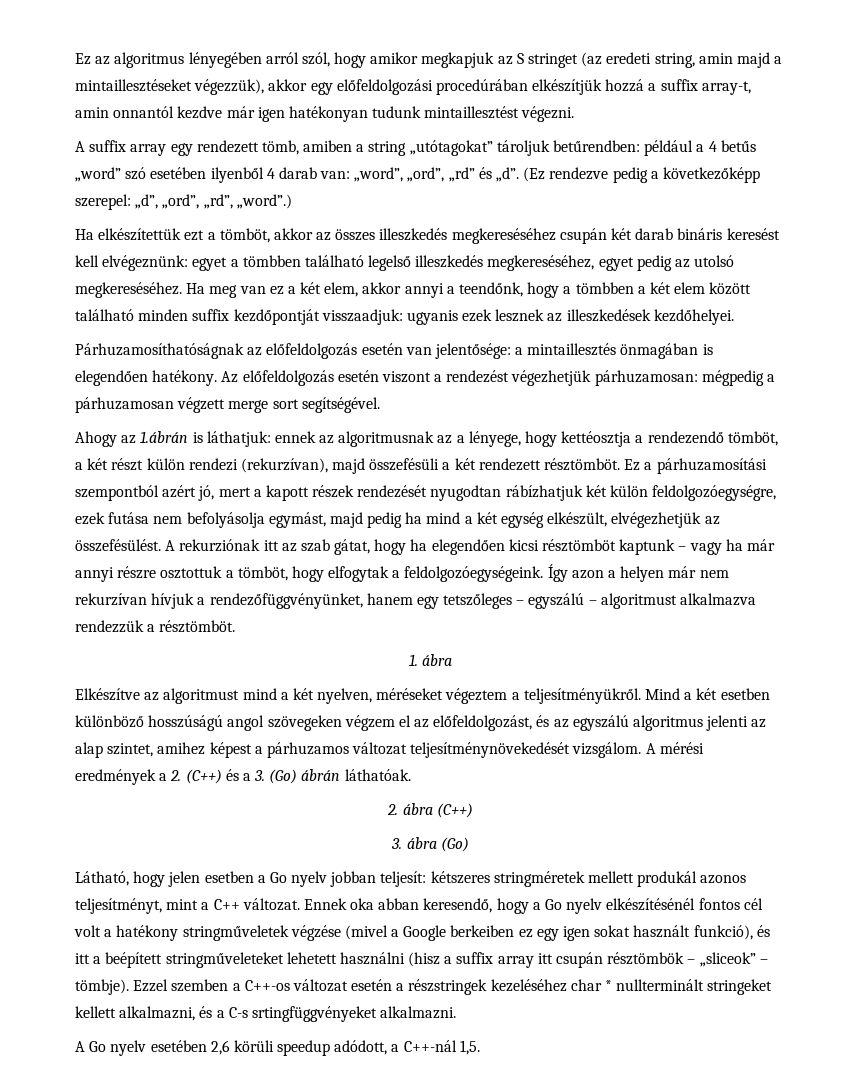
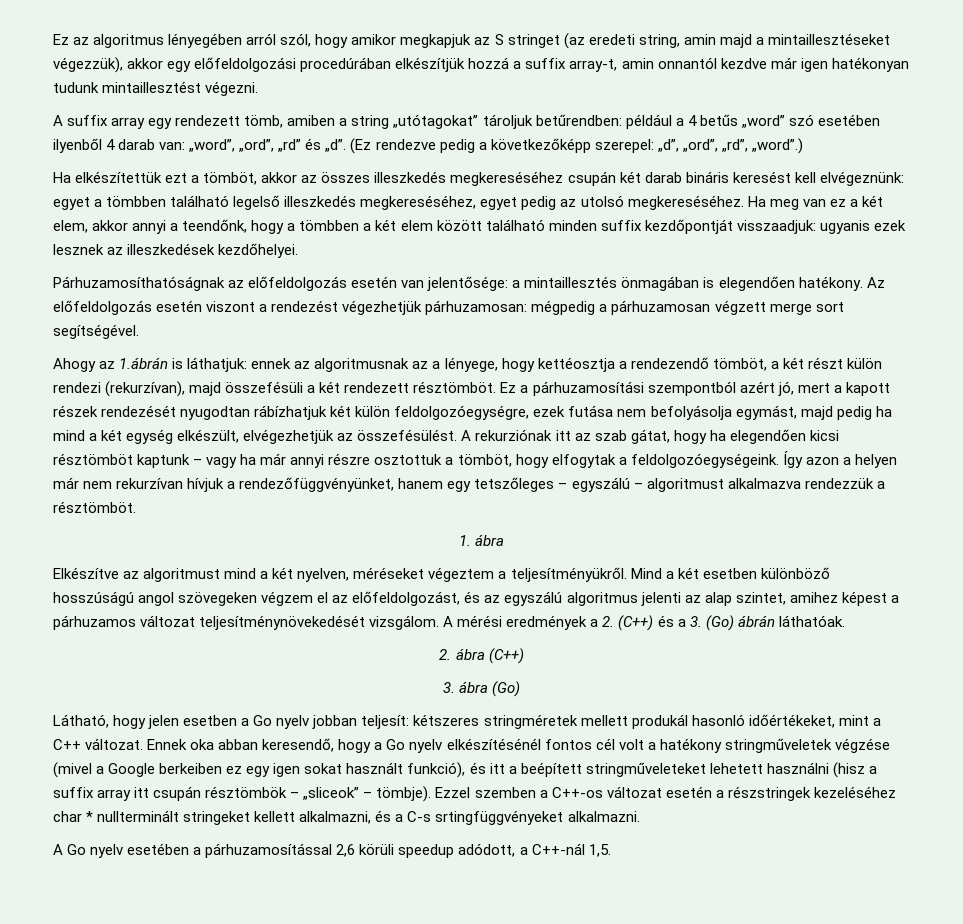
- Látható, hogy jelen esetben a Go nyelv jobban teljesít: kétszeres stringméretek mellett produkál azonos teljesítményt, mint a C++ változat.
+ Látható, hogy jelen esetben a Go nyelv jobban teljesít: kétszeres stringméretek mellett produkál hasonló időértékeket, mint a C++ változat.
- A Go nyelv esetében 2,6 körüli speedup adódott, a C++-nál 1,5.
+ A Go nyelv esetében a párhuzamosítással 2,6 körüli speedup adódott, a C++-nál 1,5.

